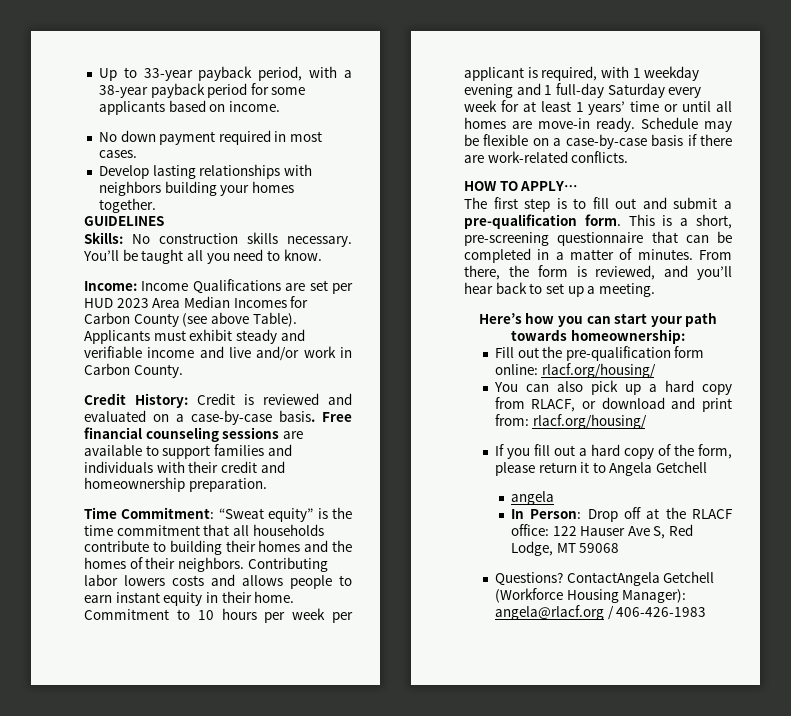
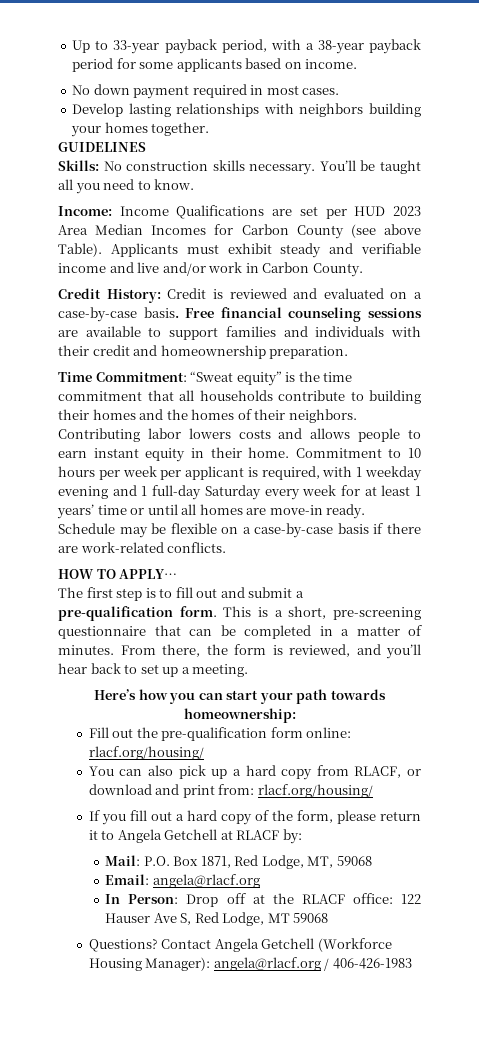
- If you fill out a hard copy of the form, please return it to Angela Getchell
- angela
+ If you fill out a hard copy of the form, please return it to Angela Getchell at RLACF by:
+ Mail: P.O. Box 1871, Red Lodge, MT, 59068
+ Email: angela@rlacf.org
- ContactAngela Getchell (Workforce Housing Manager): angela@rlacf.org / 406-426-1983
+ Contact Angela Getchell (Workforce Housing Manager): angela@rlacf.org / 406-426-1983

